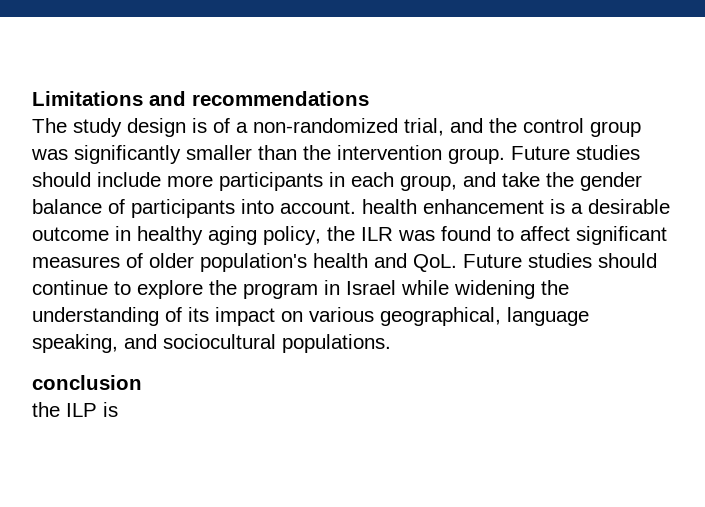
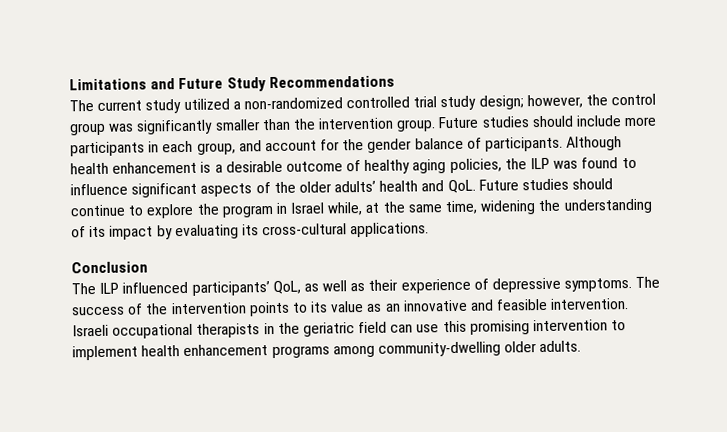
- Limitations and recommendations
- The study design is of a non-randomized trial, and the control group was significantly smaller than the intervention group.
+ Limitations and Future Study Recommendations
+ The current study utilized a non-randomized controlled trial study design; however, the control group was significantly smaller than the intervention group.
- Future studies should include more participants in each group, and take the gender balance of participants into account. health enhancement is a desirable outcome in healthy aging policy, the ILR was found to affect significant measures of older population's health and QoL. Future studies should continue to explore the program in Israel while widening the understanding of its impact on various geographical, language speaking, and sociocultural populations.
- conclusion
- the ILP is
+ Future studies should include more participants in each group, and account for the gender balance of participants. Although health enhancement is a desirable outcome of healthy aging policies, the ILP was found to influence significant aspects of the older adults’ health and QoL. Future studies should continue to explore the program in Israel while, at the same time, widening the understanding of its impact by evaluating its cross-cultural applications.
+ Conclusion
+ The ILP influenced participants’ QoL, as well as their experience of depressive symptoms. The success of the intervention points to its value as an innovative and feasible intervention. Israeli occupational therapists in the geriatric field can use this promising intervention to implement health enhancement programs among community-dwelling older adults.

